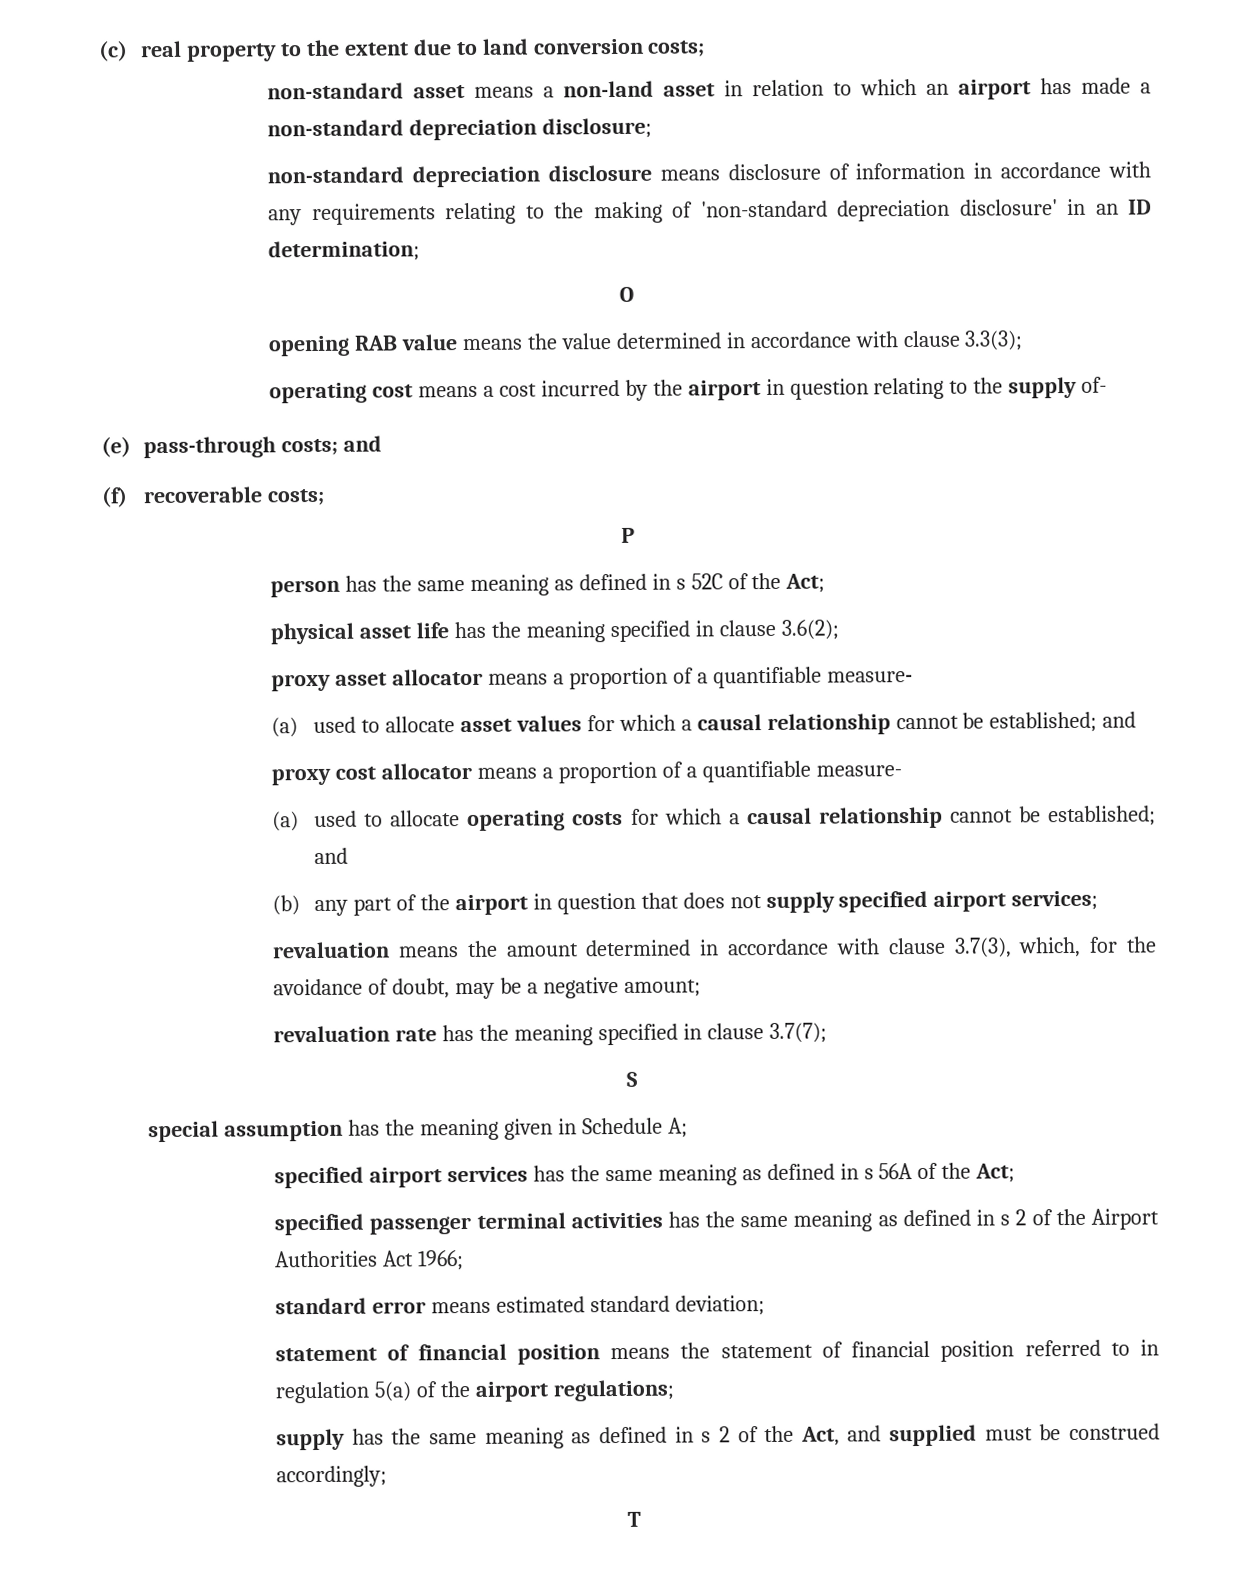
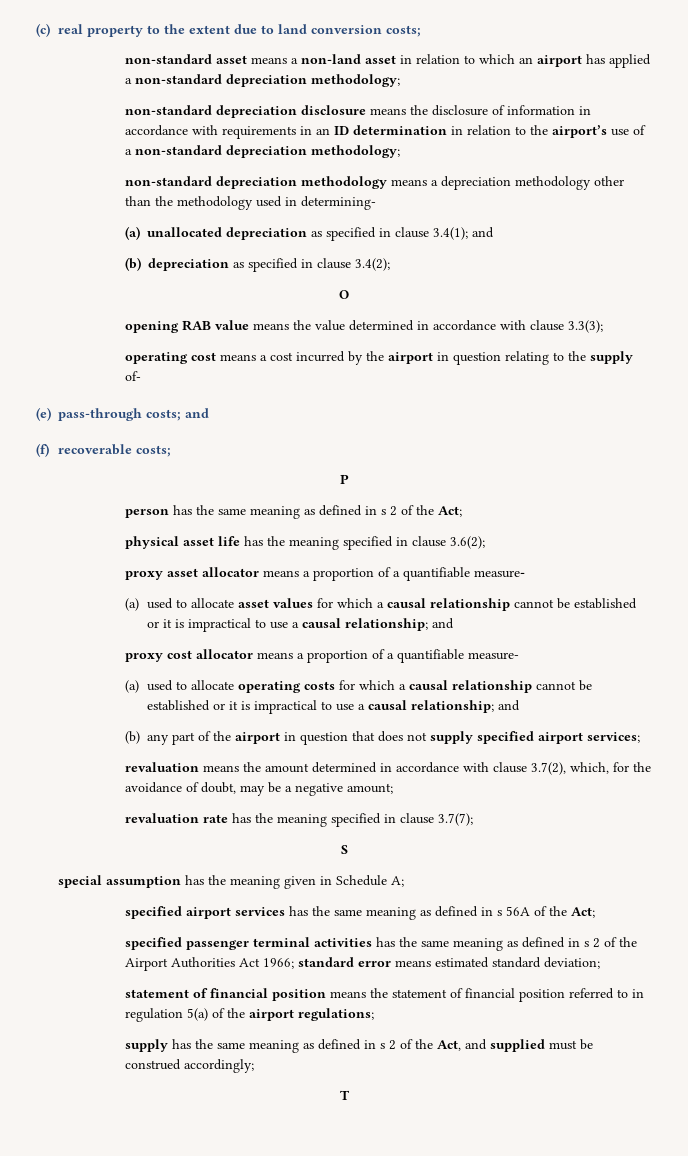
- non-standard asset means a non-land asset in relation to which an airport has made a non-standard depreciation disclosure;
+ non-standard asset means a non-land asset in relation to which an airport has applied a non-standard depreciation methodology;
- non-standard depreciation disclosure means disclosure of information in accordance with any requirements relating to the making of 'non-standard depreciation disclosure' in an ID determination;
+ non-standard depreciation disclosure means the disclosure of information in accordance with requirements in an ID determination in relation to the airport’s use of a non-standard depreciation methodology;
+ non-standard depreciation methodology means a depreciation methodology other than the methodology used in determining-
+ (a) unallocated depreciation as specified in clause 3.4(1); and
+ (b) depreciation as specified in clause 3.4(2);
- person has the same meaning as defined in s 52C of the Act;
+ person has the same meaning as defined in s 2 of the Act;
- (a) used to allocate asset values for which a causal relationship cannot be established; and
+ (a) used to allocate asset values for which a causal relationship cannot be established or it is impractical to use a causal relationship; and
- (a) used to allocate operating costs for which a causal relationship cannot be established; and
+ (a) used to allocate operating costs for which a causal relationship cannot be established or it is impractical to use a causal relationship; and
- revaluation means the amount determined in accordance with clause 3.7(3), which, for the avoidance of doubt, may be a negative amount;
+ revaluation means the amount determined in accordance with clause 3.7(2), which, for the avoidance of doubt, may be a negative amount;
- specified passenger terminal activities has the same meaning as defined in s 2 of the Airport Authorities Act 1966;
- standard error means estimated standard deviation;
+ specified passenger terminal activities has the same meaning as defined in s 2 of the Airport Authorities Act 1966; standard error means estimated standard deviation;

